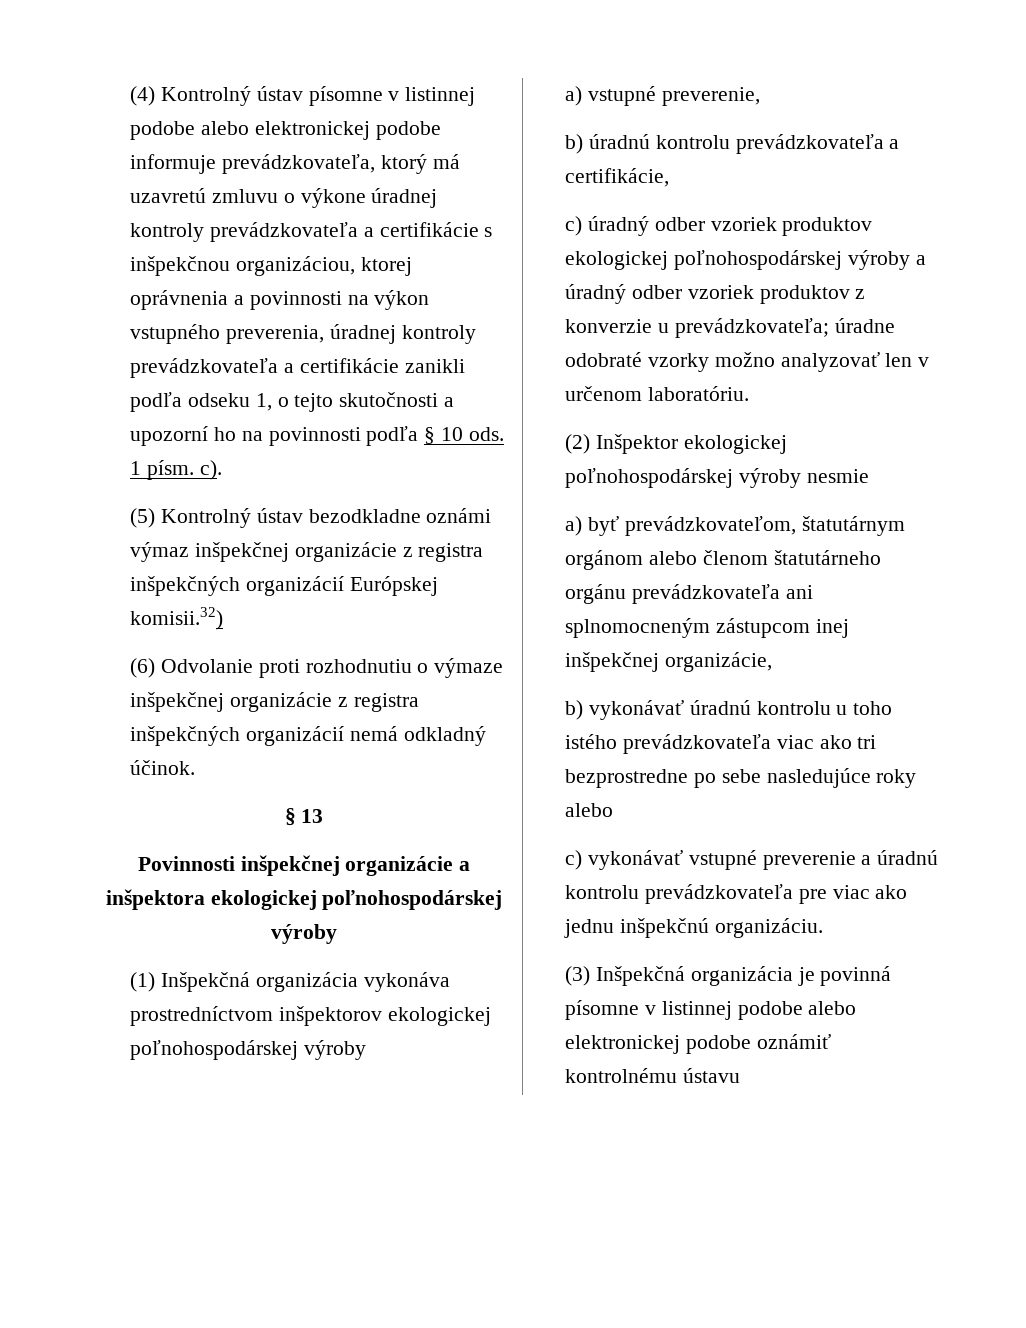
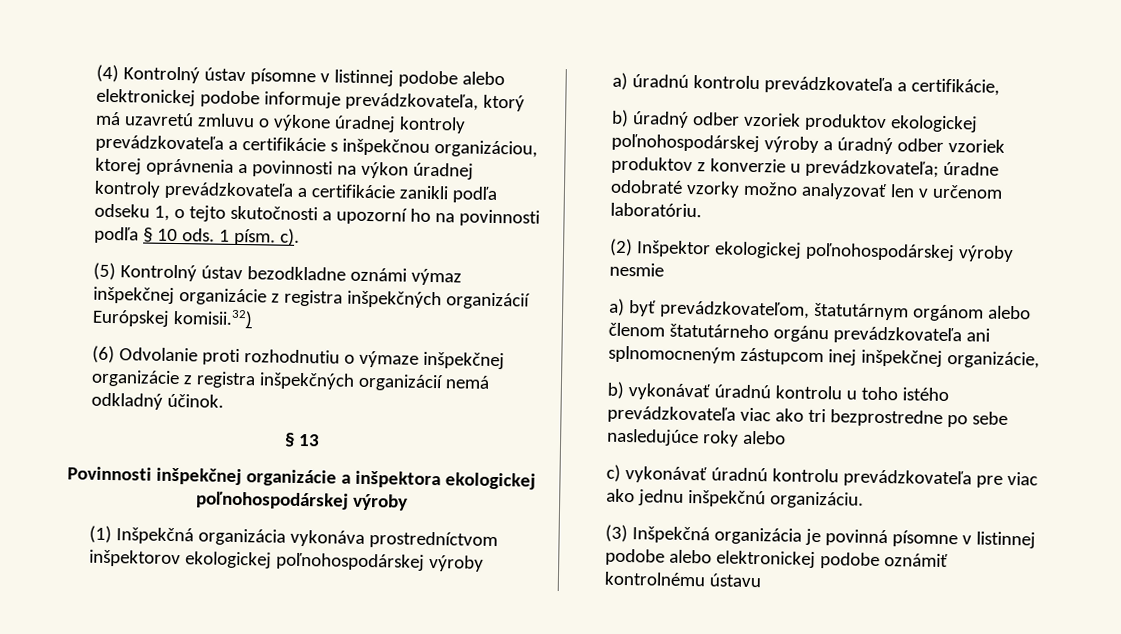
- (4) Kontrolný ústav písomne v listinnej podobe alebo elektronickej podobe informuje prevádzkovateľa, ktorý má uzavretú zmluvu o výkone úradnej kontroly prevádzkovateľa a certifikácie s inšpekčnou organizáciou, ktorej oprávnenia a povinnosti na výkon vstupného preverenia, úradnej kontroly prevádzkovateľa a certifikácie zanikli podľa odseku 1, o tejto skutočnosti a upozorní ho na povinnosti podľa § 10 ods.
+ (4) Kontrolný ústav písomne v listinnej podobe alebo elektronickej podobe informuje prevádzkovateľa, ktorý má uzavretú zmluvu o výkone úradnej kontroly prevádzkovateľa a certifikácie s inšpekčnou organizáciou, ktorej oprávnenia a povinnosti na výkon úradnej kontroly prevádzkovateľa a certifikácie zanikli podľa odseku 1, o tejto skutočnosti a upozorní ho na povinnosti podľa § 10 ods.
- a) vstupné preverenie,
- b) úradnú kontrolu prevádzkovateľa a certifikácie,
+ a) úradnú kontrolu prevádzkovateľa a certifikácie,
- c) úradný odber vzoriek produktov ekologickej poľnohospodárskej výroby a úradný odber vzoriek produktov z konverzie u prevádzkovateľa; úradne odobraté vzorky možno analyzovať len v určenom laboratóriu.
+ b) úradný odber vzoriek produktov ekologickej poľnohospodárskej výroby a úradný odber vzoriek produktov z konverzie u prevádzkovateľa; úradne odobraté vzorky možno analyzovať len v určenom laboratóriu.
- c) vykonávať vstupné preverenie a úradnú kontrolu prevádzkovateľa pre viac ako jednu inšpekčnú organizáciu.
+ c) vykonávať úradnú kontrolu prevádzkovateľa pre viac ako jednu inšpekčnú organizáciu.

